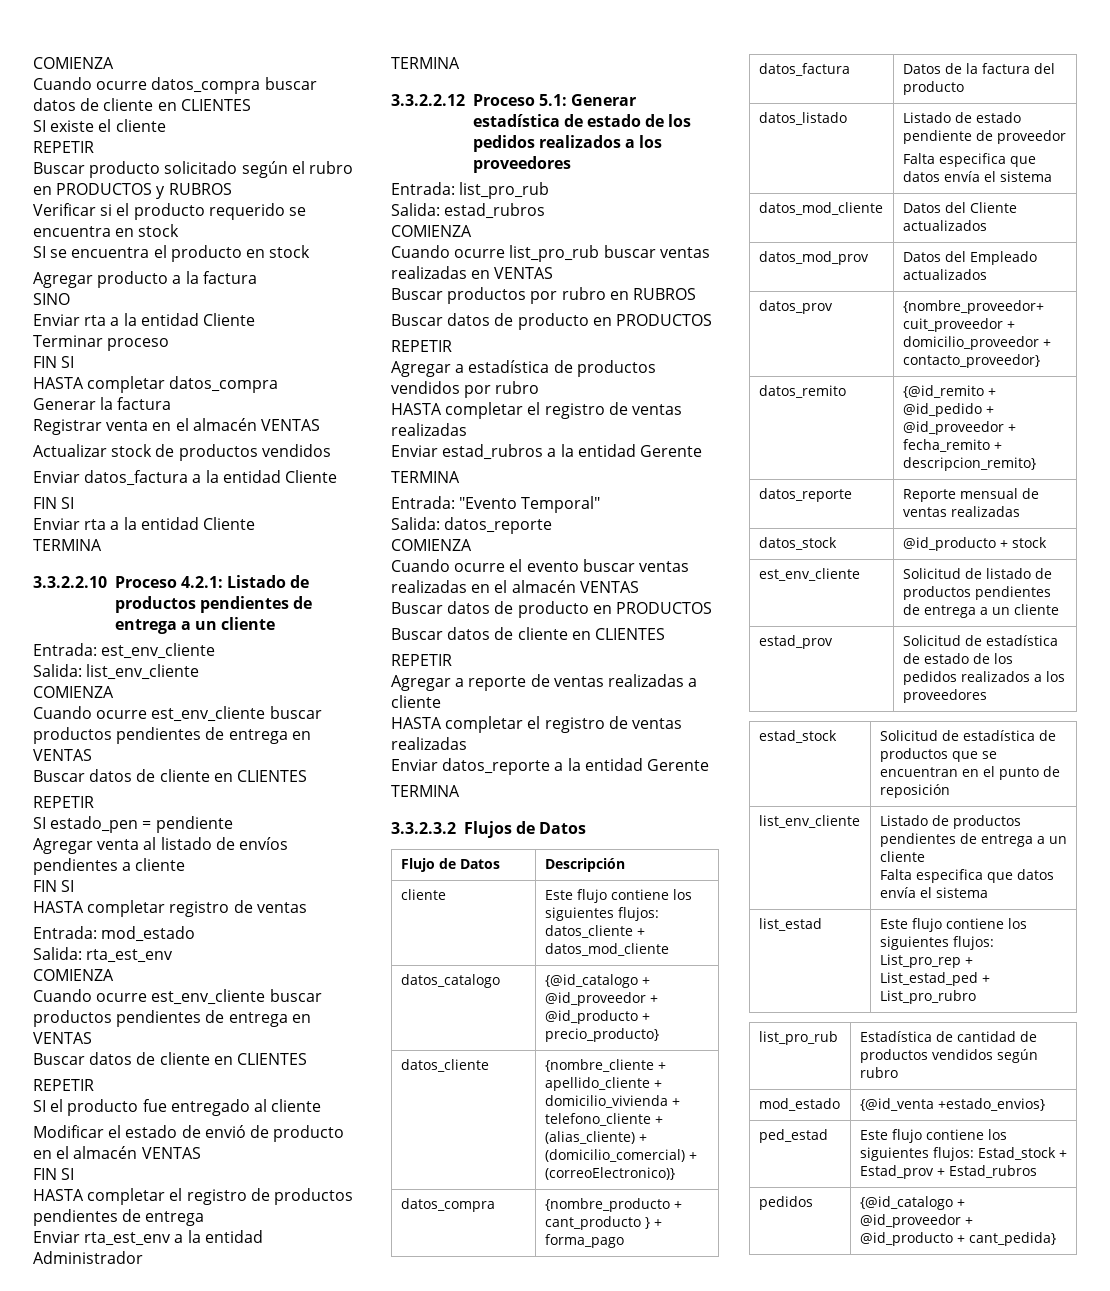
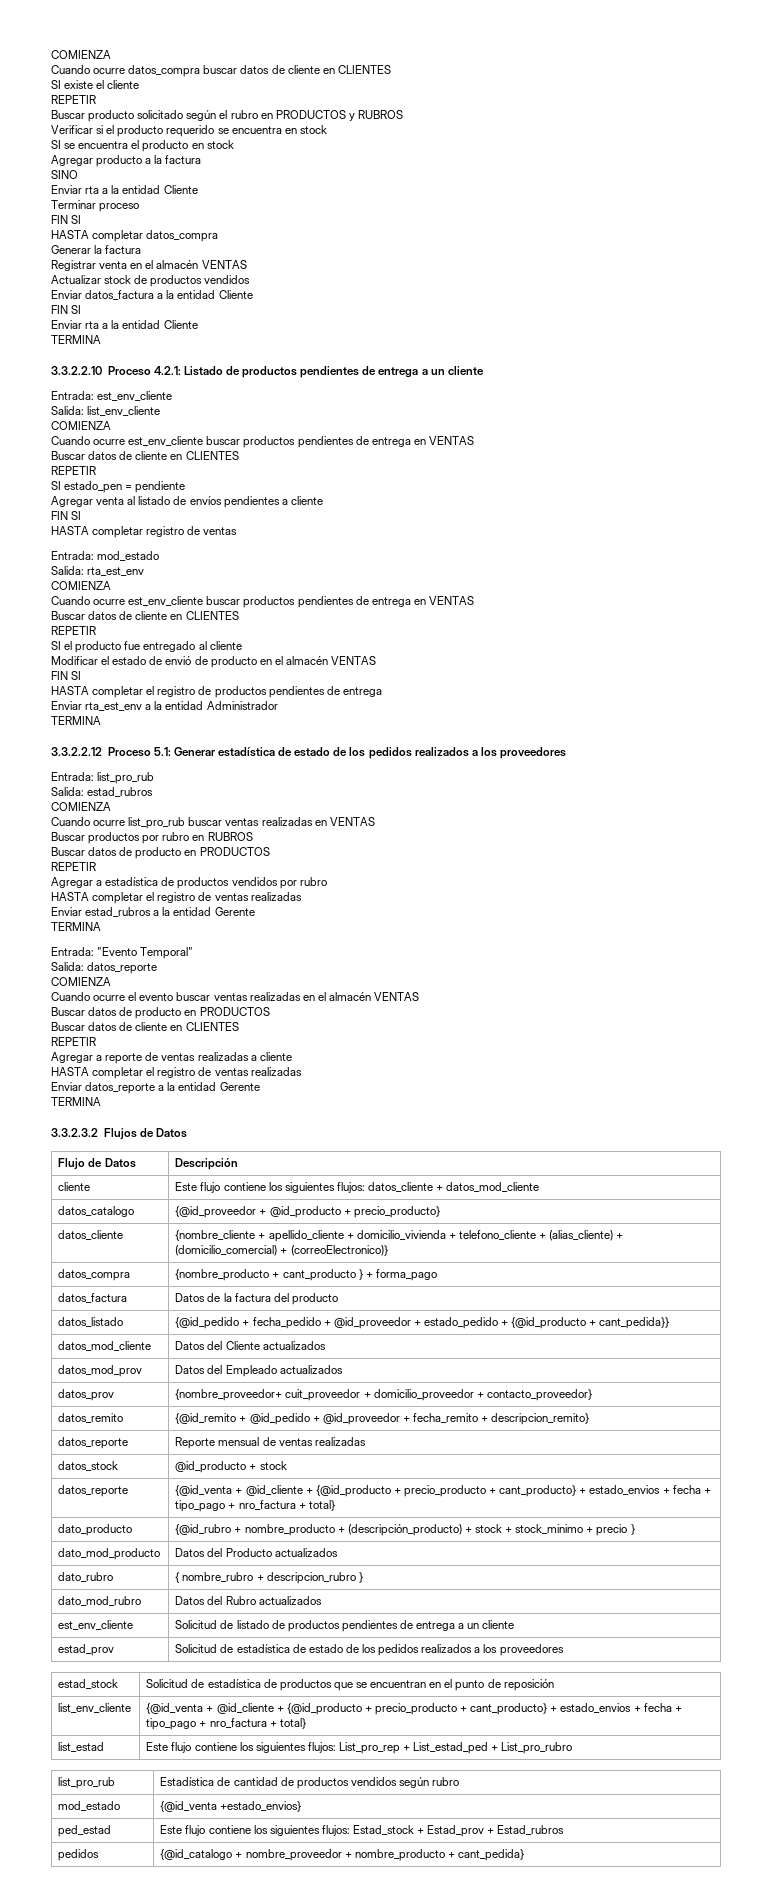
- datos_catalogo | {@id_catalogo + @id_proveedor + @id_producto + precio_producto}
+ datos_catalogo | {@id_proveedor + @id_producto + precio_producto}
- datos_listado | Listado de estado pendiente de proveedor
- Falta especifica que datos envía el sistema
+ datos_listado | {@id_pedido + fecha_pedido + @id_proveedor + estado_pedido + {@id_producto + cant_pedida}}
+ datos_reporte | {@id_venta + @id_cliente + {@id_producto + precio_producto + cant_producto} + estado_envios + fecha + tipo_pago + nro_factura + total}
+ dato_producto | {@id_rubro + nombre_producto + (descripción_producto) + stock + stock_minimo + precio }
+ dato_mod_producto | Datos del Producto actualizados
+ dato_rubro | { nombre_rubro + descripcion_rubro }
+ dato_mod_rubro | Datos del Rubro actualizados
- list_env_cliente | Listado de productos pendientes de entrega a un cliente
- Falta especifica que datos envía el sistema
+ list_env_cliente | {@id_venta + @id_cliente + {@id_producto + precio_producto + cant_producto} + estado_envios + fecha + tipo_pago + nro_factura + total}
- pedidos | {@id_catalogo + @id_proveedor + @id_producto + cant_pedida}
+ pedidos | {@id_catalogo + nombre_proveedor + nombre_producto + cant_pedida}

